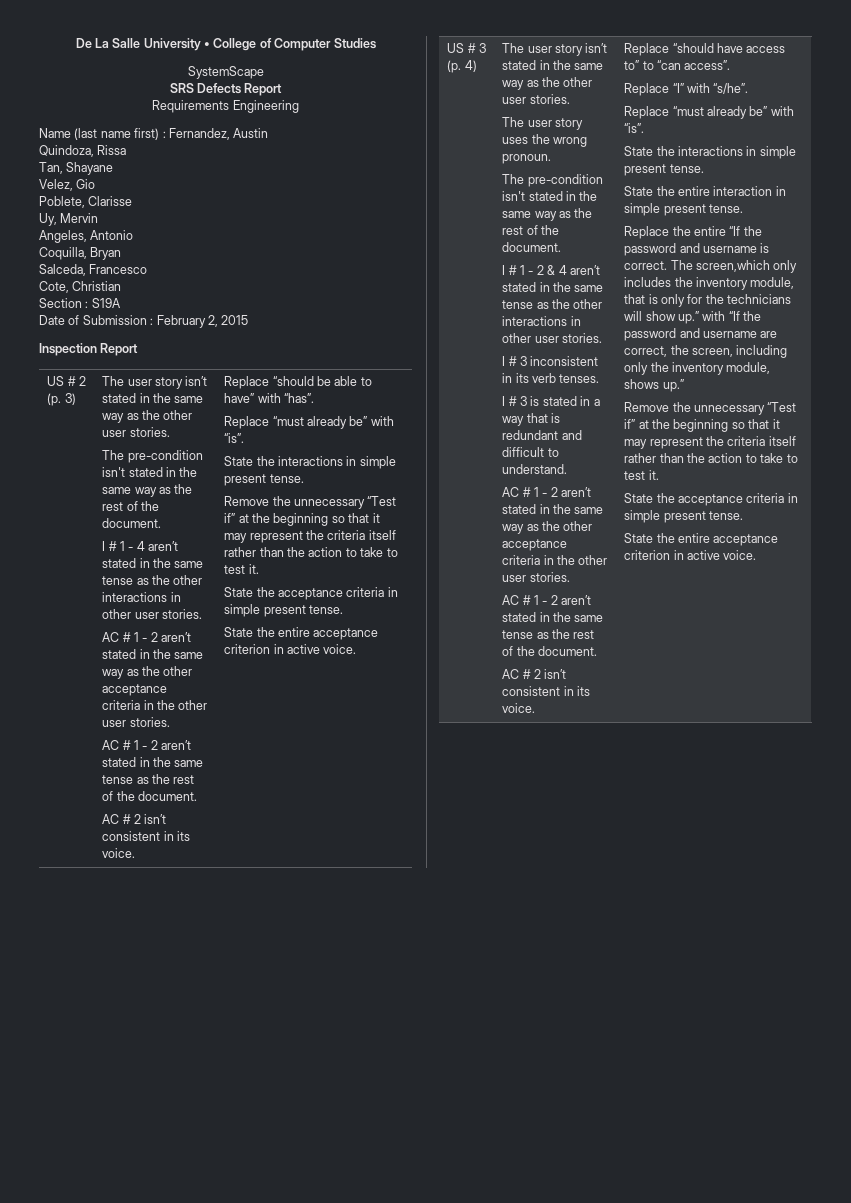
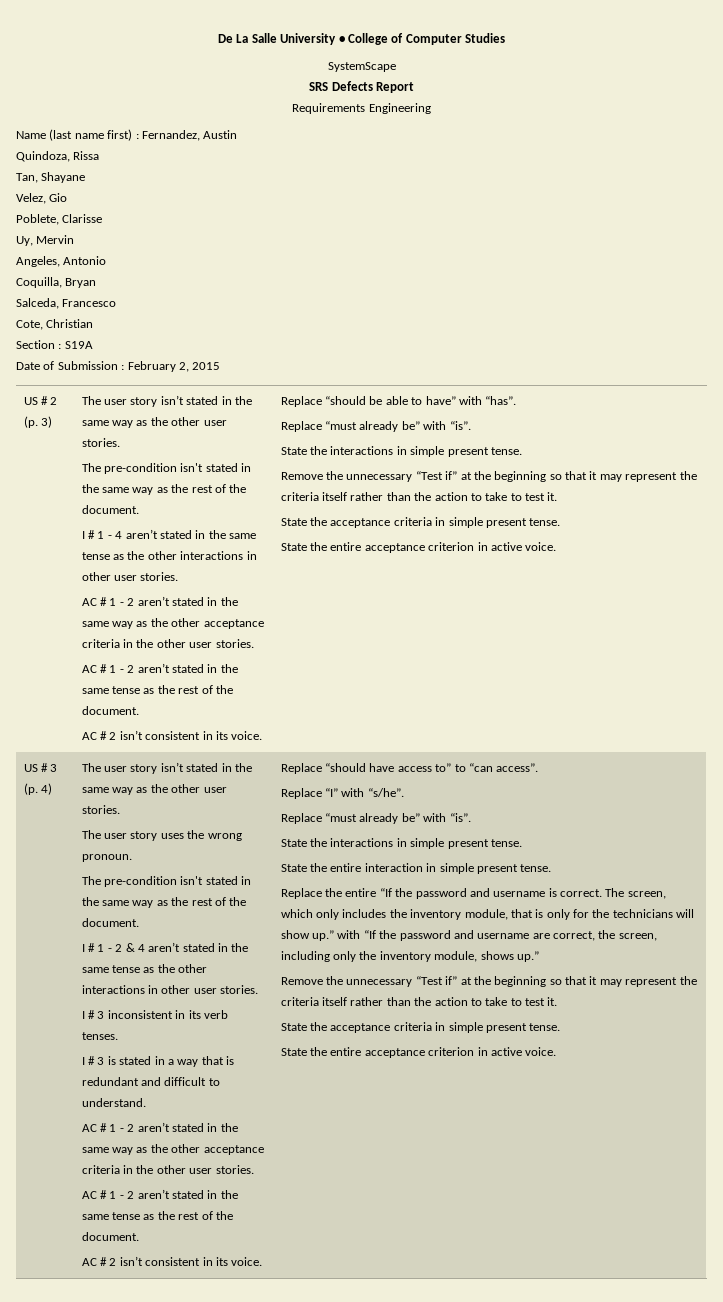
- Inspection Report
- The screen,which only includes the inventory module, that is only for the technicians will show up.” with “If the password and username are correct, the screen, including only the inventory module, shows up.”
+ The screen, which only includes the inventory module, that is only for the technicians will show up.” with “If the password and username are correct, the screen, including only the inventory module, shows up.”

